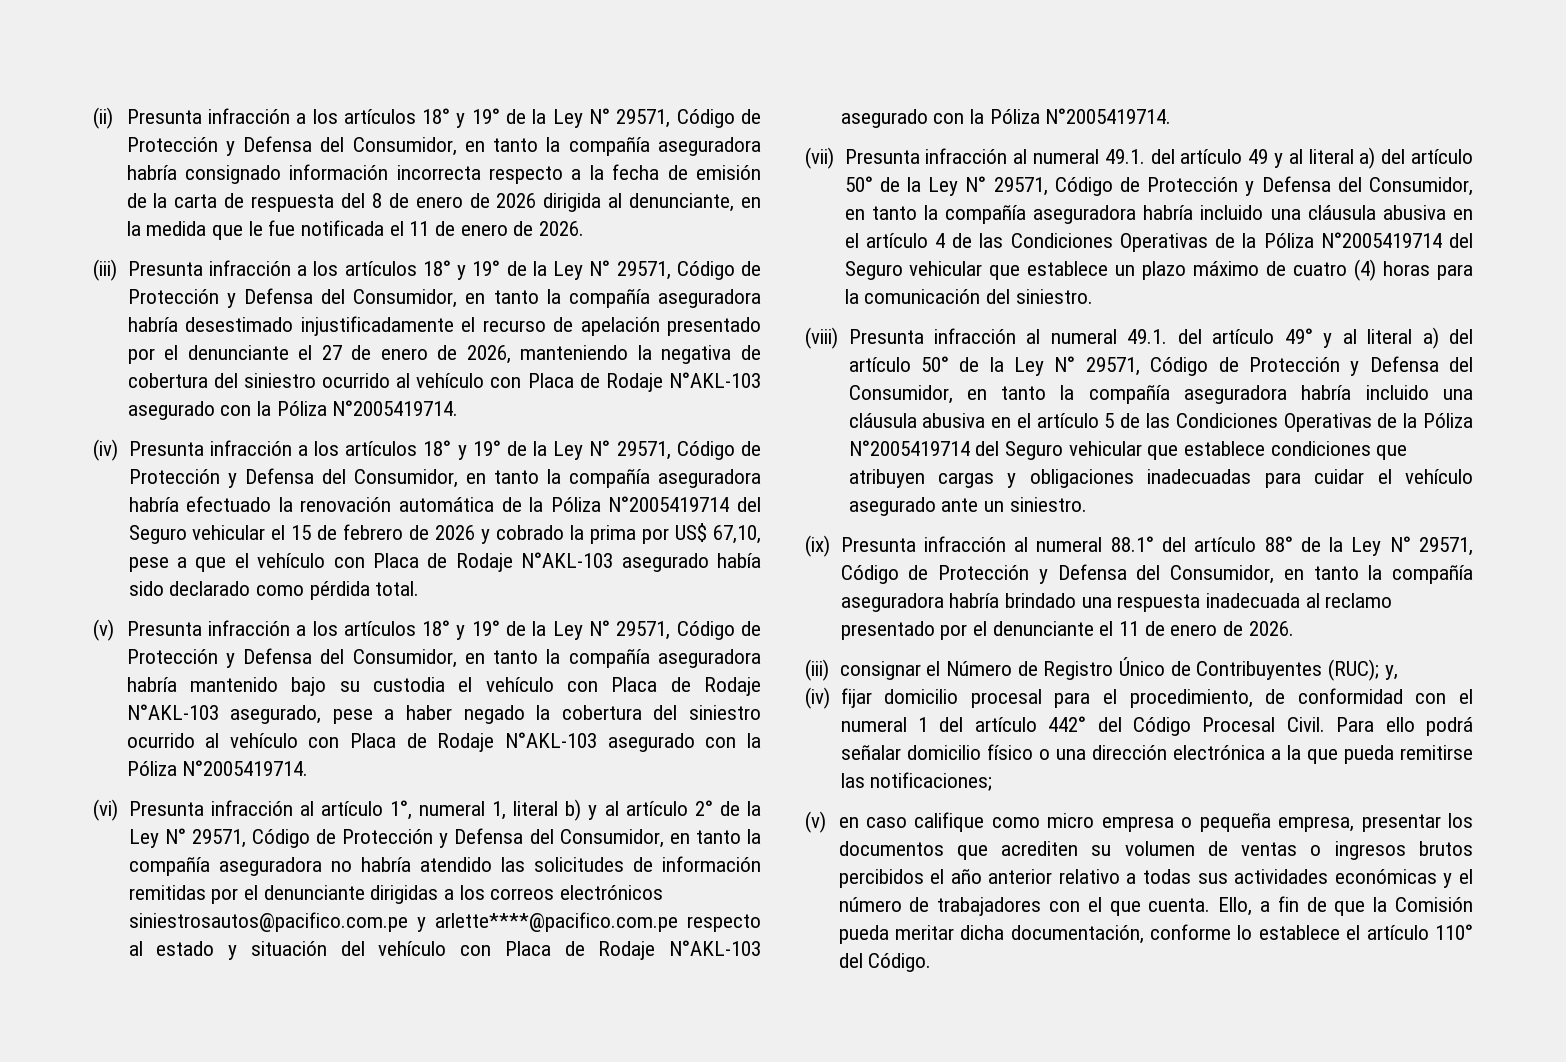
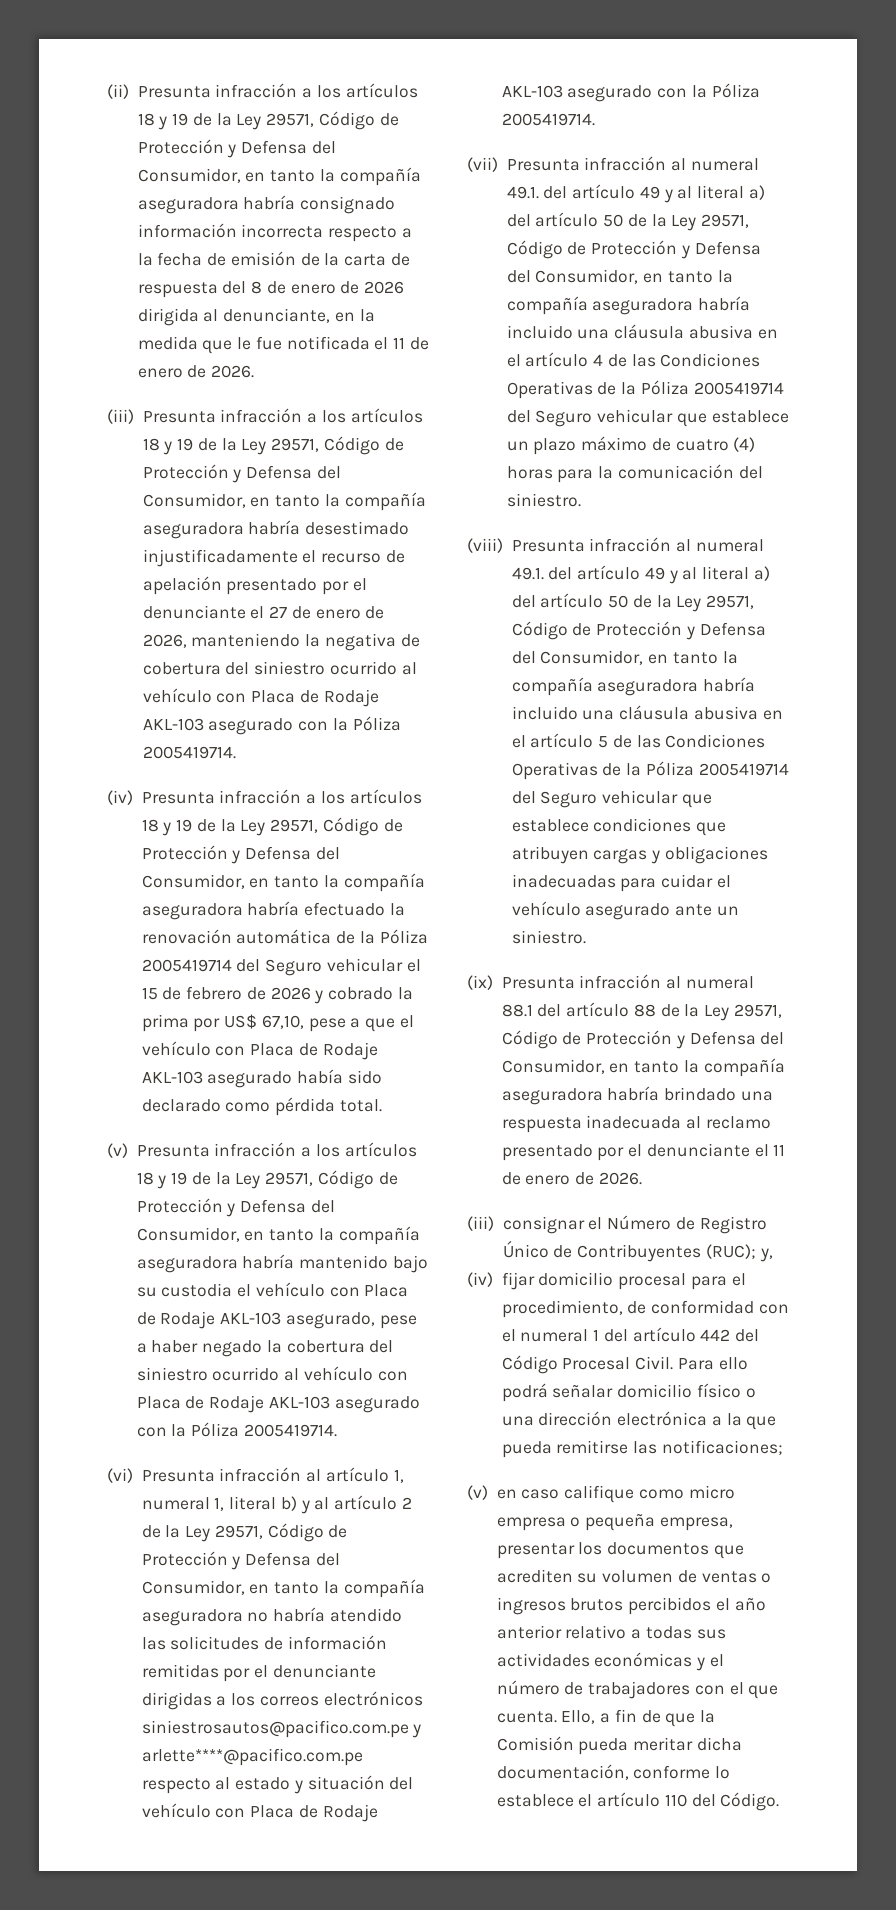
- (ii) Presunta infracción a los artículos 18° y 19° de la Ley N° 29571, Código de Protección y Defensa del Consumidor, en tanto la compañía aseguradora habría consignado información incorrecta respecto a la fecha de emisión de la carta de respuesta del 8 de enero de 2026 dirigida al denunciante, en la medida que le fue notificada el 11 de enero de 2026.
+ (ii) Presunta infracción a los artículos 18 y 19 de la Ley 29571, Código de Protección y Defensa del Consumidor, en tanto la compañía aseguradora habría consignado información incorrecta respecto a la fecha de emisión de la carta de respuesta del 8 de enero de 2026 dirigida al denunciante, en la medida que le fue notificada el 11 de enero de 2026.
- (iii) Presunta infracción a los artículos 18° y 19° de la Ley N° 29571, Código de Protección y Defensa del Consumidor, en tanto la compañía aseguradora habría desestimado injustificadamente el recurso de apelación presentado por el denunciante el 27 de enero de 2026, manteniendo la negativa de cobertura del siniestro ocurrido al vehículo con Placa de Rodaje N°AKL-103 asegurado con la Póliza N°2005419714.
+ (iii) Presunta infracción a los artículos 18 y 19 de la Ley 29571, Código de Protección y Defensa del Consumidor, en tanto la compañía aseguradora habría desestimado injustificadamente el recurso de apelación presentado por el denunciante el 27 de enero de 2026, manteniendo la negativa de cobertura del siniestro ocurrido al vehículo con Placa de Rodaje AKL-103 asegurado con la Póliza 2005419714.
- (iv) Presunta infracción a los artículos 18° y 19° de la Ley N° 29571, Código de Protección y Defensa del Consumidor, en tanto la compañía aseguradora habría efectuado la renovación automática de la Póliza N°2005419714 del Seguro vehicular el 15 de febrero de 2026 y cobrado la prima por US$ 67,10, pese a que el vehículo con Placa de Rodaje N°AKL-103 asegurado había sido declarado como pérdida total.
+ (iv) Presunta infracción a los artículos 18 y 19 de la Ley 29571, Código de Protección y Defensa del Consumidor, en tanto la compañía aseguradora habría efectuado la renovación automática de la Póliza 2005419714 del Seguro vehicular el 15 de febrero de 2026 y cobrado la prima por US$ 67,10, pese a que el vehículo con Placa de Rodaje AKL-103 asegurado había sido declarado como pérdida total.
- (v) Presunta infracción a los artículos 18° y 19° de la Ley N° 29571, Código de Protección y Defensa del Consumidor, en tanto la compañía aseguradora habría mantenido bajo su custodia el vehículo con Placa de Rodaje N°AKL-103 asegurado, pese a haber negado la cobertura del siniestro ocurrido al vehículo con Placa de Rodaje N°AKL-103 asegurado con la Póliza N°2005419714.
+ (v) Presunta infracción a los artículos 18 y 19 de la Ley 29571, Código de Protección y Defensa del Consumidor, en tanto la compañía aseguradora habría mantenido bajo su custodia el vehículo con Placa de Rodaje AKL-103 asegurado, pese a haber negado la cobertura del siniestro ocurrido al vehículo con Placa de Rodaje AKL-103 asegurado con la Póliza 2005419714.
- (vi) Presunta infracción al artículo 1°, numeral 1, literal b) y al artículo 2° de la Ley N° 29571, Código de Protección y Defensa del Consumidor, en tanto la compañía aseguradora no habría atendido las solicitudes de información remitidas por el denunciante dirigidas a los correos electrónicos siniestrosautos@pacifico.com.pe y arlette****@pacifico.com.pe respecto al estado y situación del vehículo con Placa de Rodaje N°AKL-103 asegurado con la Póliza N°2005419714.
+ (vi) Presunta infracción al artículo 1, numeral 1, literal b) y al artículo 2 de la Ley 29571, Código de Protección y Defensa del Consumidor, en tanto la compañía aseguradora no habría atendido las solicitudes de información remitidas por el denunciante dirigidas a los correos electrónicos siniestrosautos@pacifico.com.pe y arlette****@pacifico.com.pe respecto al estado y situación del vehículo con Placa de Rodaje AKL-103 asegurado con la Póliza 2005419714.
- (vii) Presunta infracción al numeral 49.1. del artículo 49 y al literal a) del artículo 50° de la Ley N° 29571, Código de Protección y Defensa del Consumidor, en tanto la compañía aseguradora habría incluido una cláusula abusiva en el artículo 4 de las Condiciones Operativas de la Póliza N°2005419714 del Seguro vehicular que establece un plazo máximo de cuatro (4) horas para la comunicación del siniestro.
+ (vii) Presunta infracción al numeral 49.1. del artículo 49 y al literal a) del artículo 50 de la Ley 29571, Código de Protección y Defensa del Consumidor, en tanto la compañía aseguradora habría incluido una cláusula abusiva en el artículo 4 de las Condiciones Operativas de la Póliza 2005419714 del Seguro vehicular que establece un plazo máximo de cuatro (4) horas para la comunicación del siniestro.
- (viii) Presunta infracción al numeral 49.1. del artículo 49° y al literal a) del artículo 50° de la Ley N° 29571, Código de Protección y Defensa del Consumidor, en tanto la compañía aseguradora habría incluido una cláusula abusiva en el artículo 5 de las Condiciones Operativas de la Póliza N°2005419714 del Seguro vehicular que establece condiciones que atribuyen cargas y obligaciones inadecuadas para cuidar el vehículo asegurado ante un siniestro.
+ (viii) Presunta infracción al numeral 49.1. del artículo 49 y al literal a) del artículo 50 de la Ley 29571, Código de Protección y Defensa del Consumidor, en tanto la compañía aseguradora habría incluido una cláusula abusiva en el artículo 5 de las Condiciones Operativas de la Póliza 2005419714 del Seguro vehicular que establece condiciones que atribuyen cargas y obligaciones inadecuadas para cuidar el vehículo asegurado ante un siniestro.
- (ix) Presunta infracción al numeral 88.1° del artículo 88° de la Ley N° 29571, Código de Protección y Defensa del Consumidor, en tanto la compañía aseguradora habría brindado una respuesta inadecuada al reclamo presentado por el denunciante el 11 de enero de 2026.
+ (ix) Presunta infracción al numeral 88.1 del artículo 88 de la Ley 29571, Código de Protección y Defensa del Consumidor, en tanto la compañía aseguradora habría brindado una respuesta inadecuada al reclamo presentado por el denunciante el 11 de enero de 2026.
- (iv) fijar domicilio procesal para el procedimiento, de conformidad con el numeral 1 del artículo 442° del Código Procesal Civil.
+ (iv) fijar domicilio procesal para el procedimiento, de conformidad con el numeral 1 del artículo 442 del Código Procesal Civil.
- Ello, a fin de que la Comisión pueda meritar dicha documentación, conforme lo establece el artículo 110° del Código.
+ Ello, a fin de que la Comisión pueda meritar dicha documentación, conforme lo establece el artículo 110 del Código.

